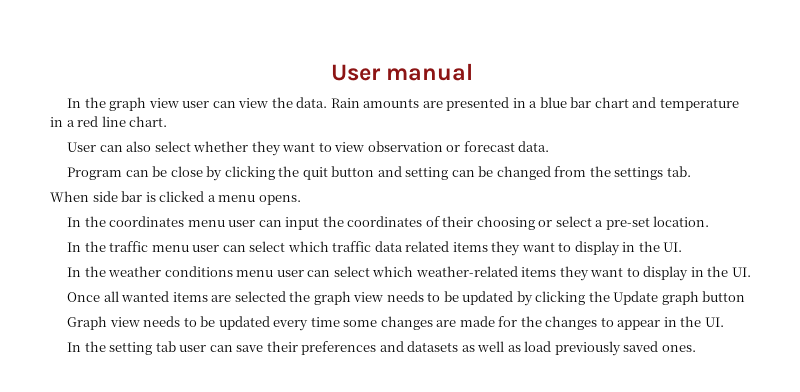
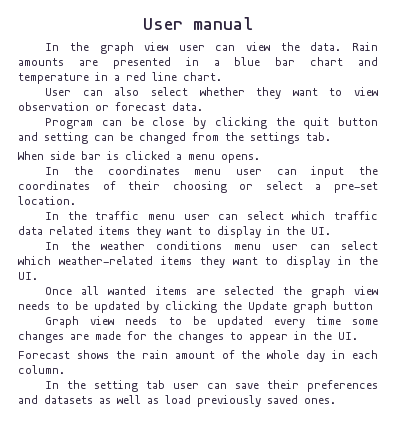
+ Forecast shows the rain amount of the whole day in each column.

